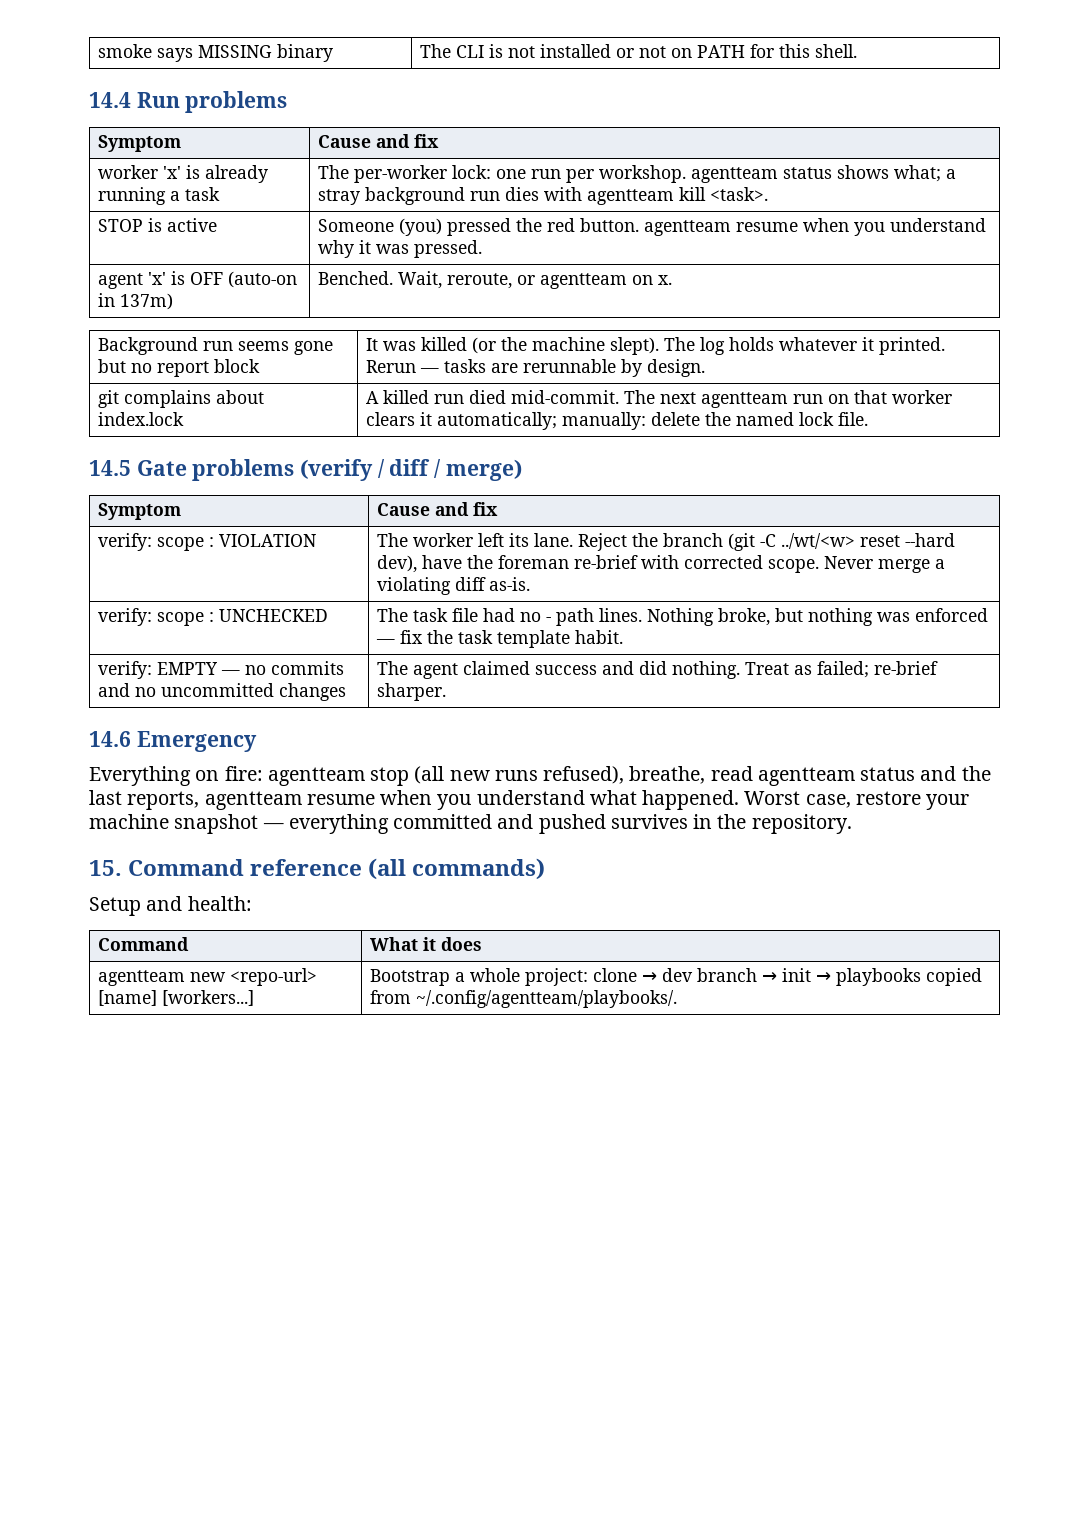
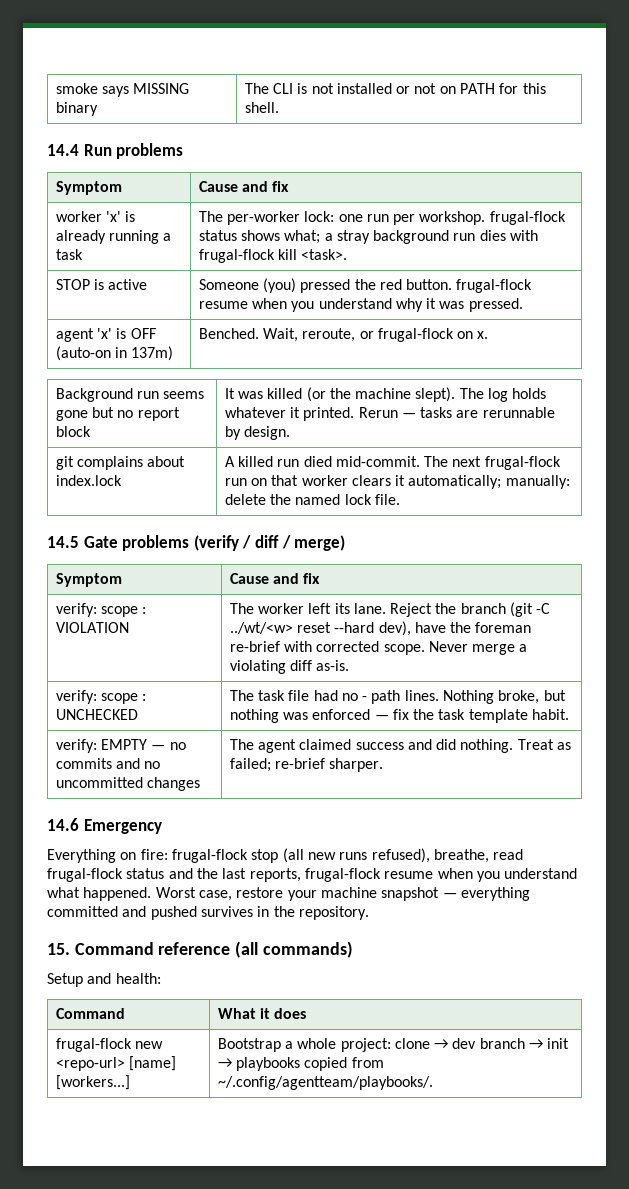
- worker 'x' is already running a task | The per-worker lock: one run per workshop. agentteam status shows what; a stray background run dies with agentteam kill <task>.
+ worker 'x' is already running a task | The per-worker lock: one run per workshop. frugal-flock status shows what; a stray background run dies with frugal-flock kill <task>.
- STOP is active | Someone (you) pressed the red button. agentteam resume when you understand why it was pressed.
+ STOP is active | Someone (you) pressed the red button. frugal-flock resume when you understand why it was pressed.
- agent 'x' is OFF (auto-on in 137m) | Benched. Wait, reroute, or agentteam on x.
+ agent 'x' is OFF (auto-on in 137m) | Benched. Wait, reroute, or frugal-flock on x.
- git complains about index.lock | A killed run died mid-commit. The next agentteam run on that worker clears it automatically; manually: delete the named lock file.
+ git complains about index.lock | A killed run died mid-commit. The next frugal-flock run on that worker clears it automatically; manually: delete the named lock file.
- Everything on fire: agentteam stop (all new runs refused), breathe, read agentteam status and the last reports, agentteam resume when you understand what happened.
+ Everything on fire: frugal-flock stop (all new runs refused), breathe, read frugal-flock status and the last reports, frugal-flock resume when you understand what happened.
- agentteam new <repo-url> [name] [workers...] | Bootstrap a whole project: clone → dev branch → init → playbooks copied from ~/.config/agentteam/playbooks/.
+ frugal-flock new <repo-url> [name] [workers...] | Bootstrap a whole project: clone → dev branch → init → playbooks copied from ~/.config/agentteam/playbooks/.

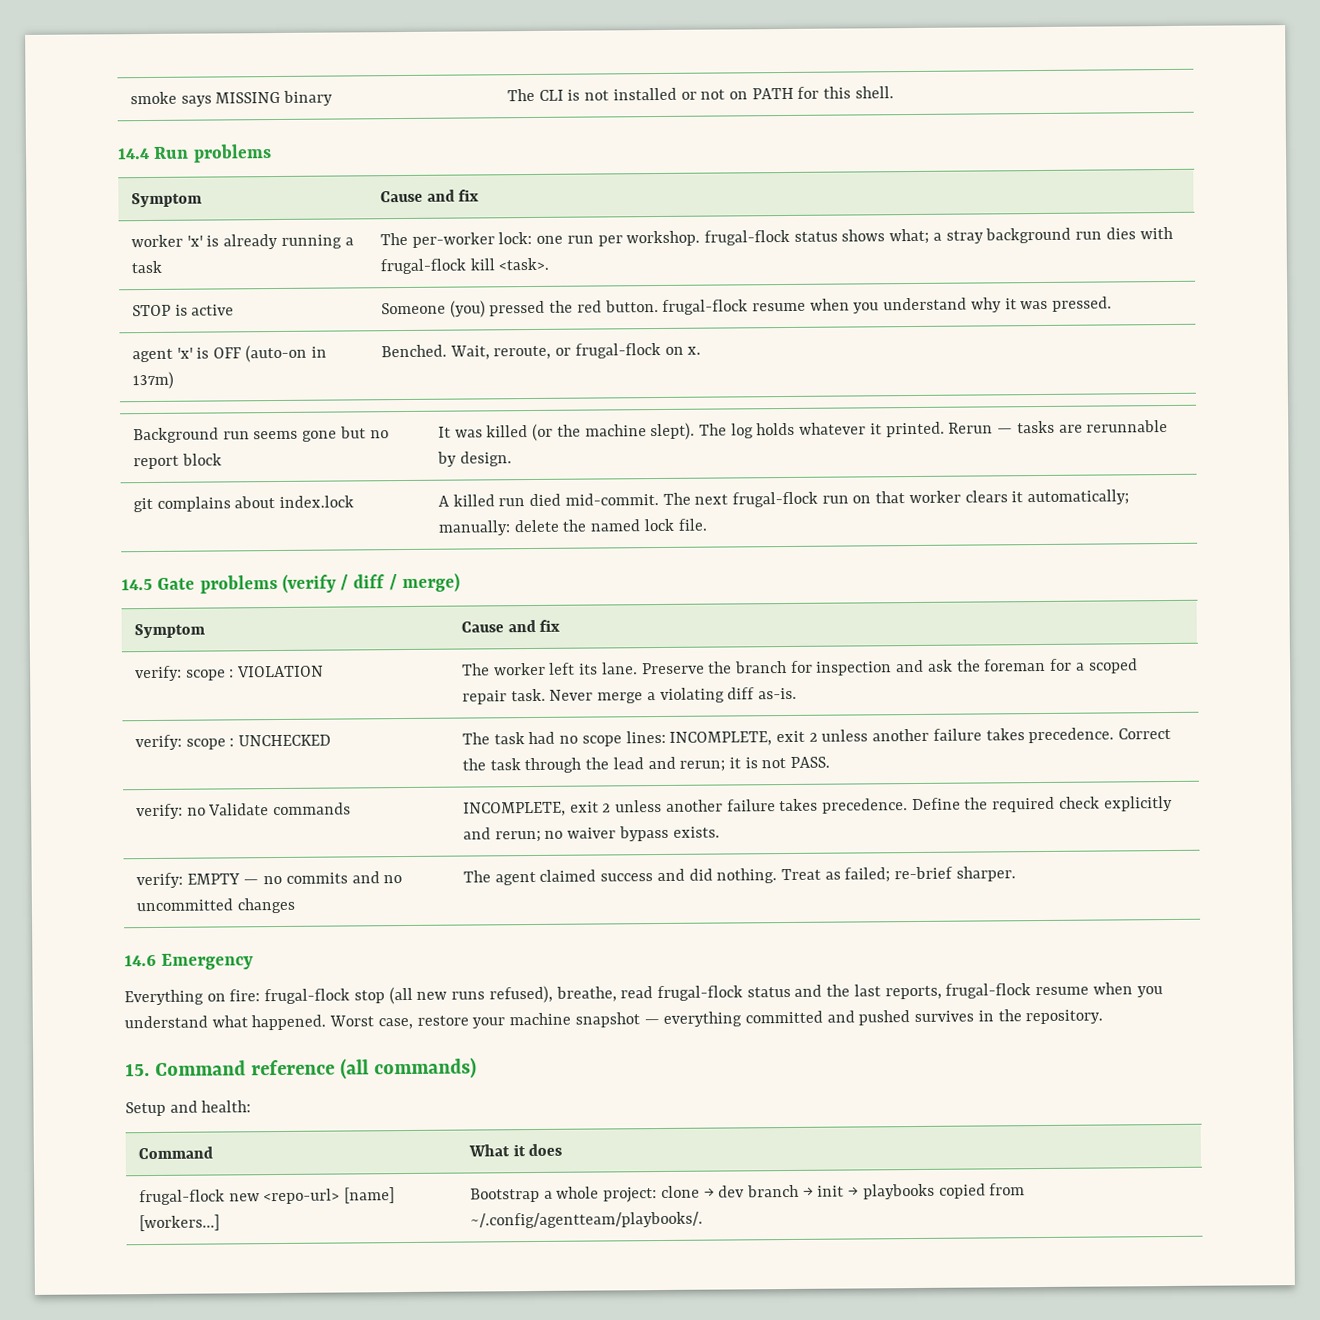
- verify: scope : VIOLATION | The worker left its lane. Reject the branch (git -C ../wt/<w> reset --hard dev), have the foreman re-brief with corrected scope. Never merge a violating diff as-is.
+ verify: scope : VIOLATION | The worker left its lane. Preserve the branch for inspection and ask the foreman for a scoped repair task. Never merge a violating diff as-is.
- verify: scope : UNCHECKED | The task file had no - path lines. Nothing broke, but nothing was enforced — fix the task template habit.
+ verify: scope : UNCHECKED | The task had no scope lines: INCOMPLETE, exit 2 unless another failure takes precedence. Correct the task through the lead and rerun; it is not PASS.
+ verify: no Validate commands | INCOMPLETE, exit 2 unless another failure takes precedence. Define the required check explicitly and rerun; no waiver bypass exists.

